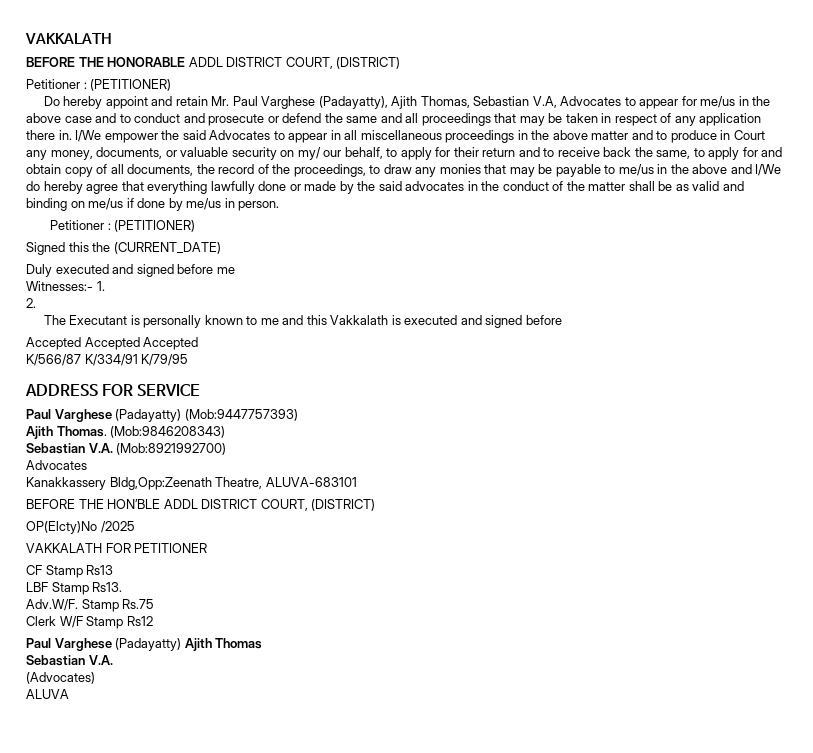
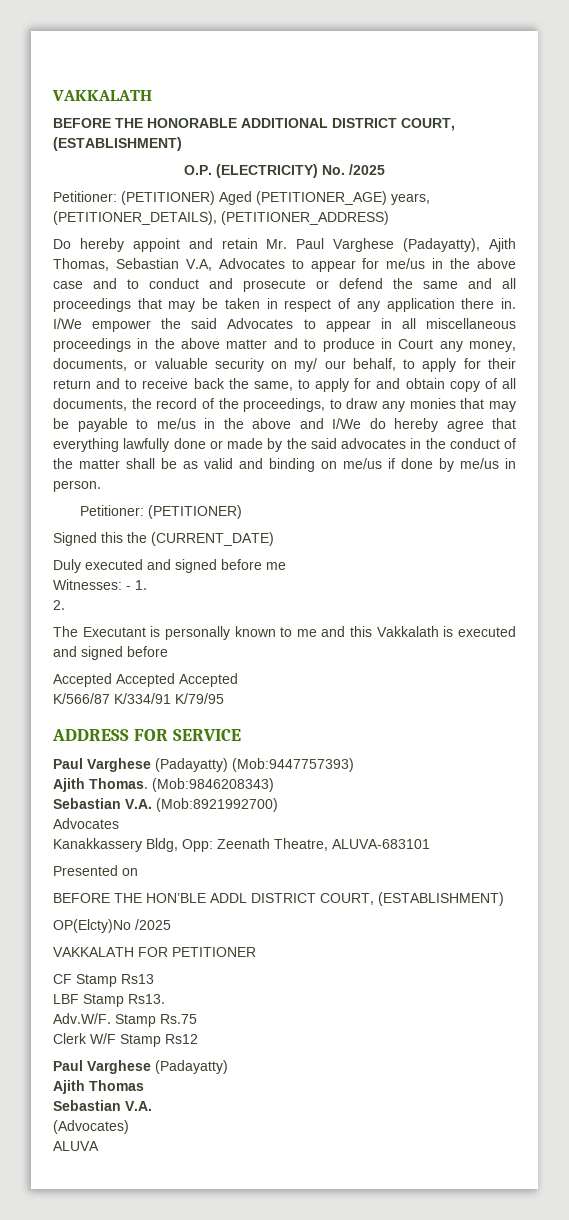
- BEFORE THE HONORABLE ADDL DISTRICT COURT, (DISTRICT)
- Petitioner : (PETITIONER)
+ BEFORE THE HONORABLE ADDITIONAL DISTRICT COURT, (ESTABLISHMENT)
+ O.P. (ELECTRICITY) No. /2025
+ Petitioner: (PETITIONER) Aged (PETITIONER_AGE) years, (PETITIONER_DETAILS), (PETITIONER_ADDRESS)
  I/We empower the said Advocates to appear in all miscellaneous proceedings in the above matter and to produce in Court any money, documents, or valuable security on my/ our behalf, to apply for their return and to receive back the same, to apply for and obtain copy of all documents, the record of the proceedings, to draw any monies that may be payable to me/us in the above and I/We do hereby agree that everything lawfully done or made by the said advocates in the conduct of the matter shall be as valid and binding on me/us if done by me/us in person.
- Petitioner :
+ Petitioner:
- Witnesses:- 1.
+ Witnesses: - 1.
- Kanakkassery Bldg,Opp:Zeenath Theatre, ALUVA-683101
+ Kanakkassery Bldg, Opp: Zeenath Theatre, ALUVA-683101
+ Presented on
- BEFORE THE HON’BLE ADDL DISTRICT COURT, (DISTRICT)
+ BEFORE THE HON’BLE ADDL DISTRICT COURT, (ESTABLISHMENT)
  Clerk W/F Stamp Rs12
- Paul Varghese (Padayatty) Ajith Thomas
+ Paul Varghese (Padayatty)
+ Ajith Thomas

